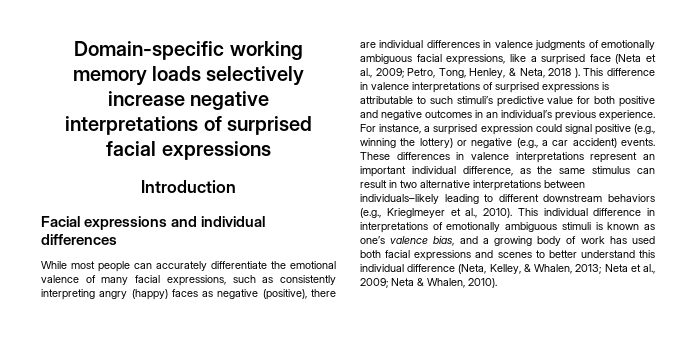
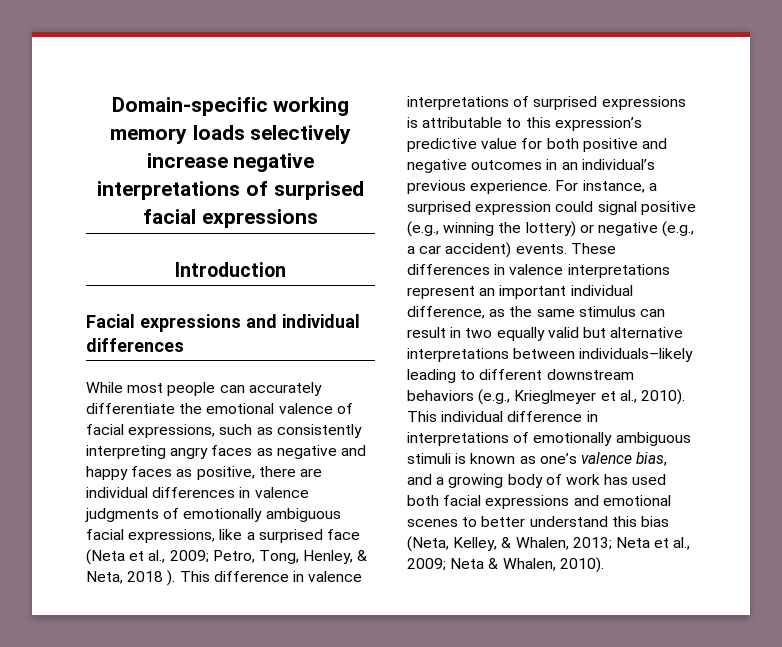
- While most people can accurately differentiate the emotional valence of many facial expressions, such as consistently interpreting angry (happy) faces as negative (positive), there are individual differences in valence judgments of emotionally ambiguous facial expressions, like a surprised face (Neta et al., 2009; Petro, Tong, Henley, & Neta, 2018 ).
+ While most people can accurately differentiate the emotional valence of facial expressions, such as consistently interpreting angry faces as negative and happy faces as positive, there are individual differences in valence judgments of emotionally ambiguous facial expressions, like a surprised face (Neta et al., 2009; Petro, Tong, Henley, & Neta, 2018 ).
- This difference in valence interpretations of surprised expressions is attributable to such stimuli’s predictive value for both positive and negative outcomes in an individual’s previous experience.
+ This difference in valence interpretations of surprised expressions is attributable to this expression’s predictive value for both positive and negative outcomes in an individual’s previous experience.
- These differences in valence interpretations represent an important individual difference, as the same stimulus can result in two alternative interpretations between individuals–likely leading to different downstream behaviors (e.g., Krieglmeyer et al., 2010).
+ These differences in valence interpretations represent an important individual difference, as the same stimulus can result in two equally valid but alternative interpretations between individuals–likely leading to different downstream behaviors (e.g., Krieglmeyer et al., 2010).
- This individual difference in interpretations of emotionally ambiguous stimuli is known as one’s valence bias, and a growing body of work has used both facial expressions and scenes to better understand this individual difference (Neta, Kelley, & Whalen, 2013; Neta et al., 2009; Neta & Whalen, 2010).
+ This individual difference in interpretations of emotionally ambiguous stimuli is known as one’s valence bias, and a growing body of work has used both facial expressions and emotional scenes to better understand this bias (Neta, Kelley, & Whalen, 2013; Neta et al., 2009; Neta & Whalen, 2010).

